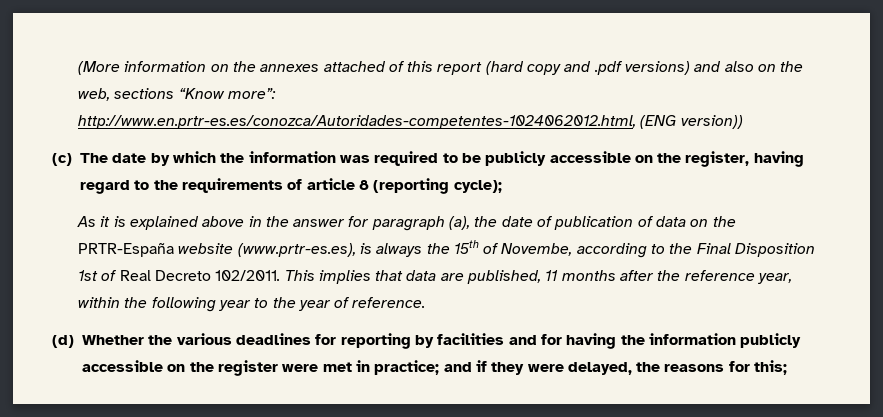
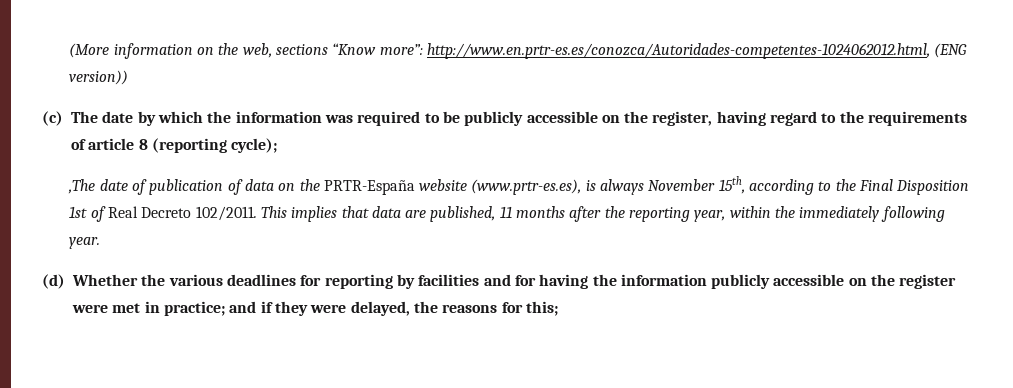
- (More information on the annexes attached of this report (hard copy and .pdf versions) and also on the web, sections “Know more”: http://www.en.prtr-es.es/conozca/Autoridades-competentes-1024062012.html, (ENG version))
+ (More information on the web, sections “Know more”: http://www.en.prtr-es.es/conozca/Autoridades-competentes-1024062012.html, (ENG version))
- As it is explained above in the answer for paragraph (a), the date of publication of data on the PRTR-España website (www.prtr-es.es), is always the 15th of Novembe, according to the Final Disposition 1st of Real Decreto 102/2011.
+ ,The date of publication of data on the PRTR-España website (www.prtr-es.es), is always November 15th, according to the Final Disposition 1st of Real Decreto 102/2011.
- This implies that data are published, 11 months after the reference year, within the following year to the year of reference.
+ This implies that data are published, 11 months after the reporting year, within the immediately following year.

